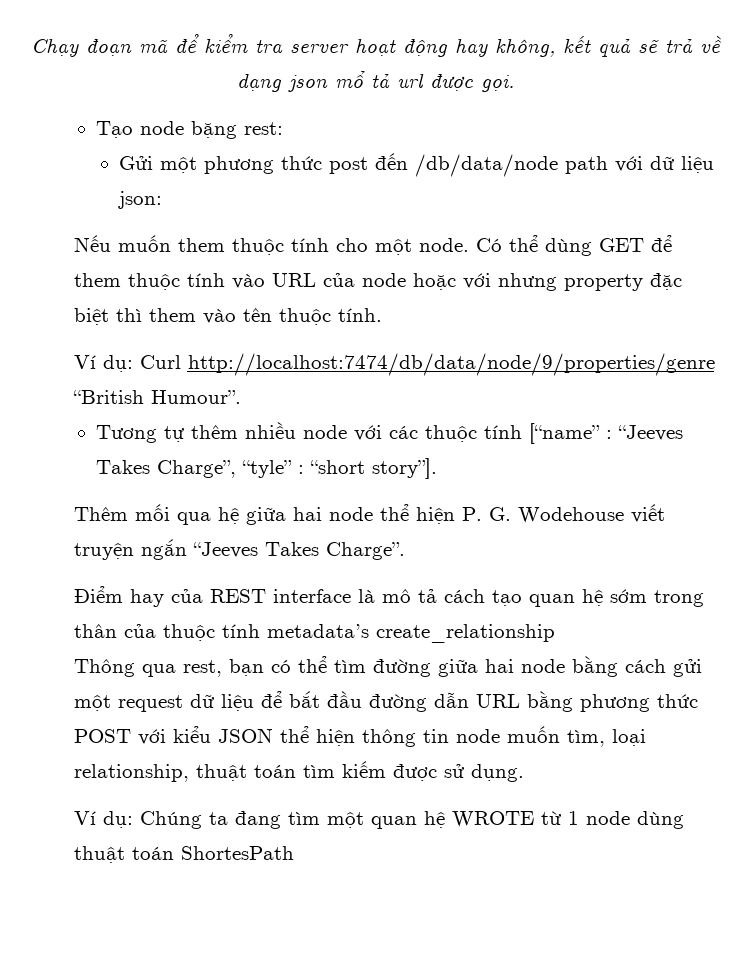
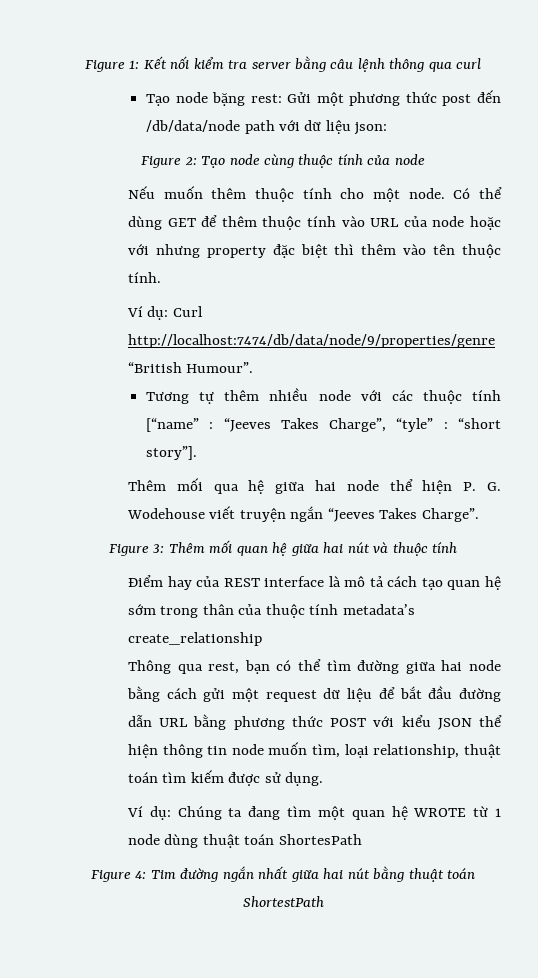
- Chạy đoạn mã để kiểm tra server hoạt động hay không, kết quả sẽ trả về dạng json mổ tả url được gọi.
+ Figure 1: Kết nối kiểm tra server bằng câu lệnh thông qua curl
- Tạo node bặng rest:
- Gửi một phương thức post đến /db/data/node path với dữ liệu json:
+ Tạo node bặng rest: Gửi một phương thức post đến /db/data/node path với dữ liệu json:
+ Figure 2: Tạo node cùng thuộc tính của node
- Nếu muốn them thuộc tính cho một node.
+ Nếu muốn thêm thuộc tính cho một node.
- Có thể dùng GET để them thuộc tính vào URL của node hoặc với nhưng property đặc biệt thì them vào tên thuộc tính.
+ Có thể dùng GET để thêm thuộc tính vào URL của node hoặc với nhưng property đặc biệt thì thêm vào tên thuộc tính.
+ Figure 3: Thêm mối quan hệ giữa hai nút và thuộc tính
+ Figure 4: Tim đường ngắn nhất giữa hai nút bằng thuật toán ShortestPath

